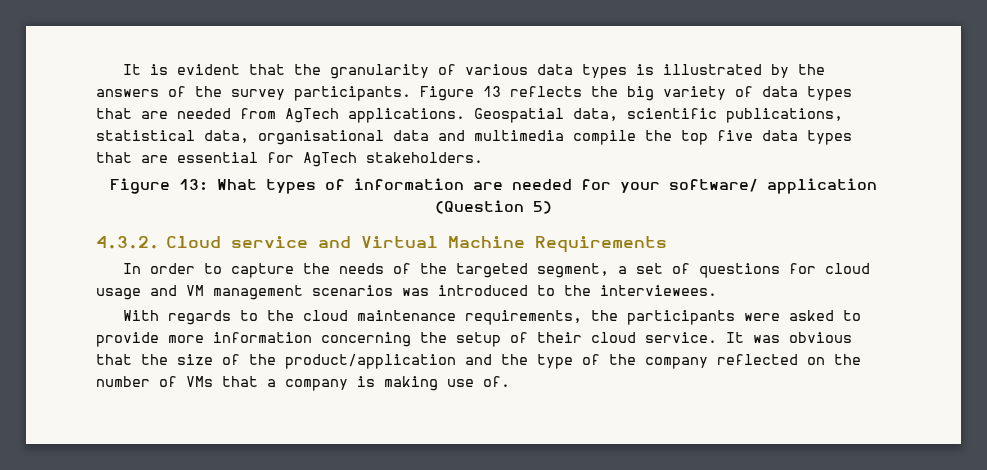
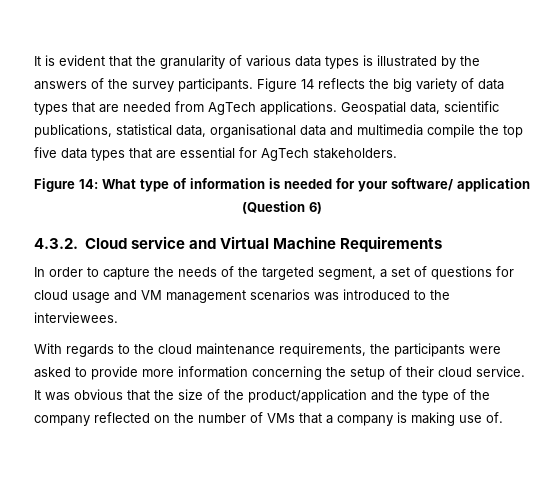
- Figure 13 reflects the big variety of data types that are needed from AgTech applications.
+ Figure 14 reflects the big variety of data types that are needed from AgTech applications.
- Figure 13: What types of information are needed for your software/ application (Question 5)
+ Figure 14: What type of information is needed for your software/ application (Question 6)

